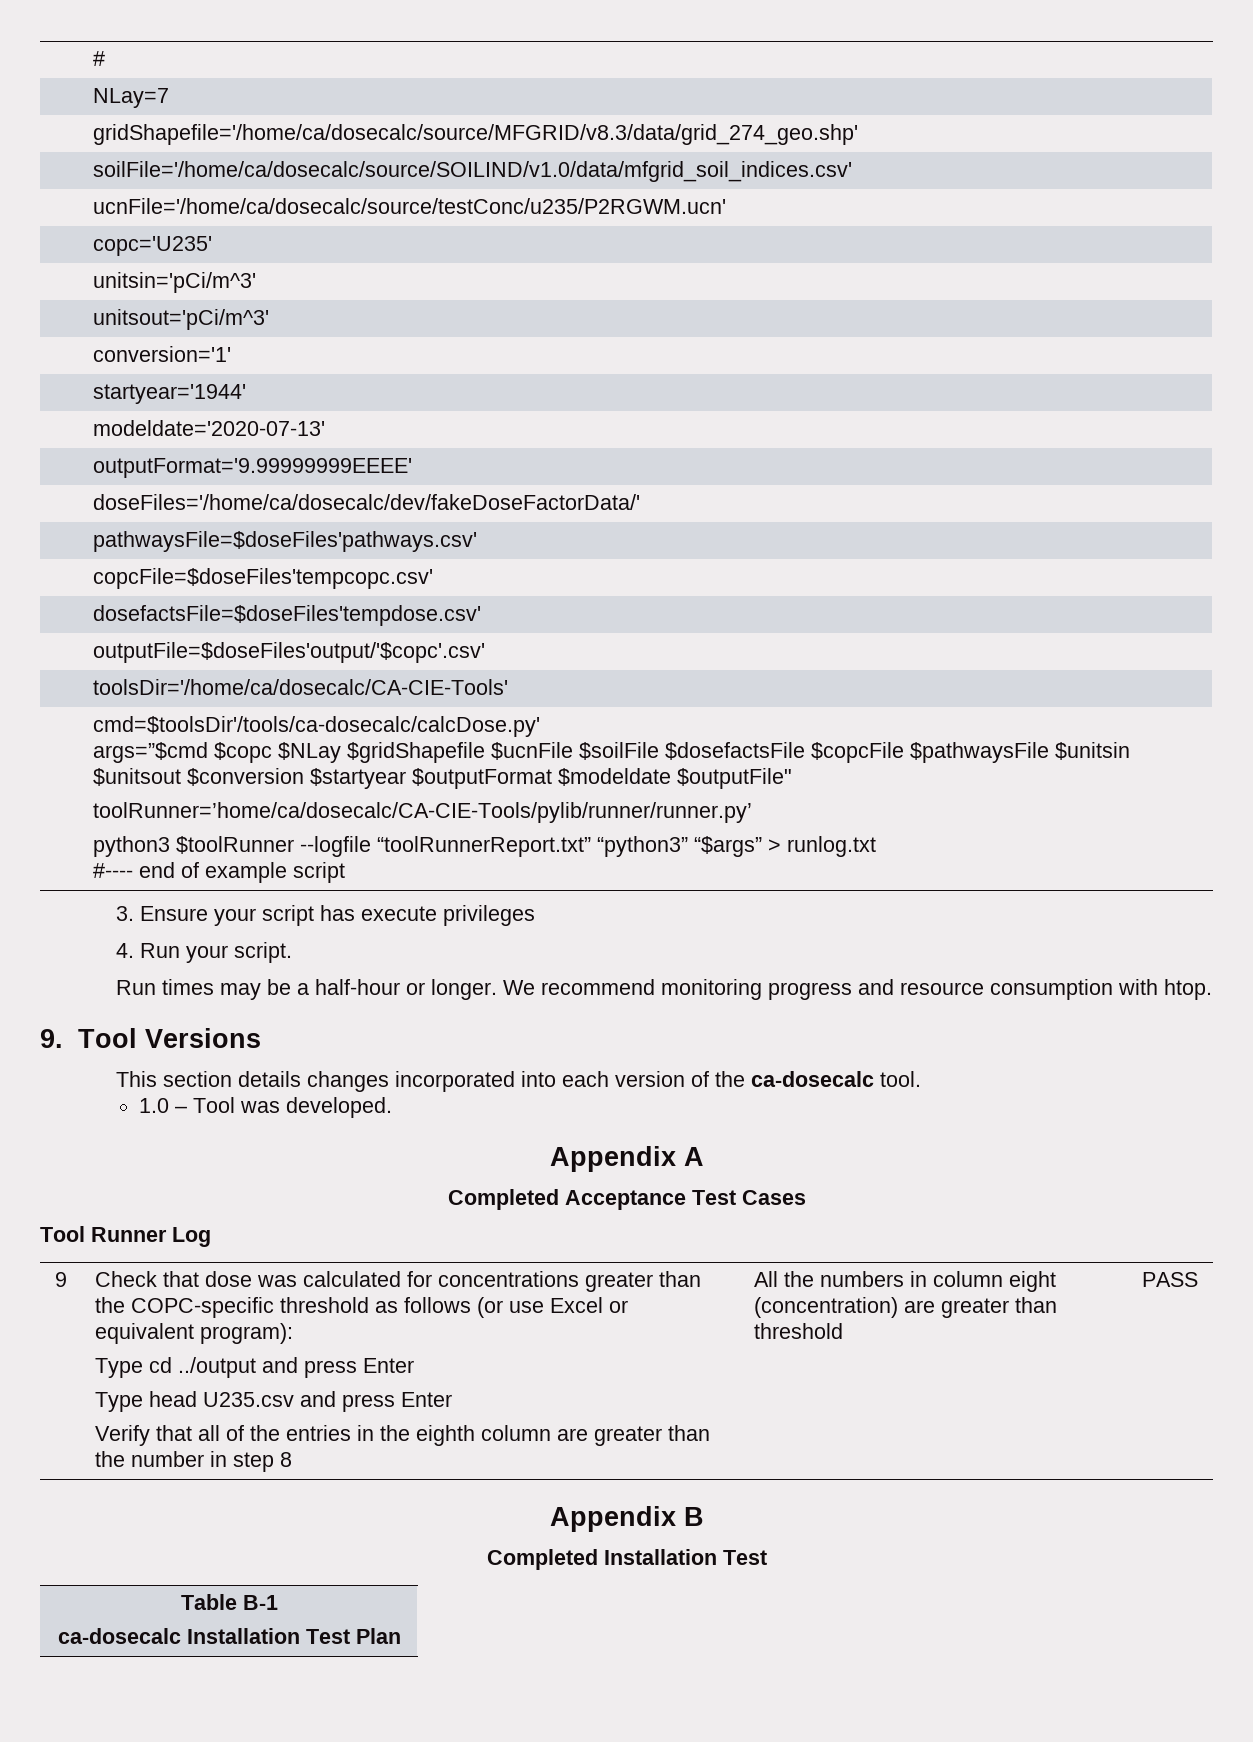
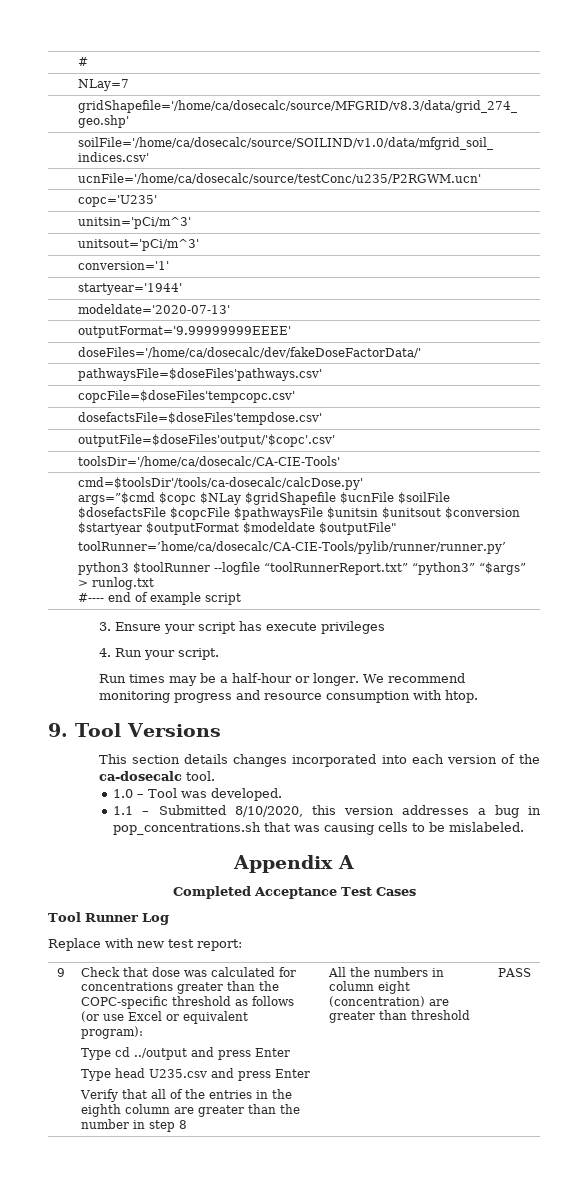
+ 1.1 – Submitted 8/10/2020, this version addresses a bug in pop_concentrations.sh that was causing cells to be mislabeled.
+ Replace with new test report:
- Appendix B
- Completed Installation Test
- Table B-1
- ca-dosecalc Installation Test Plan

